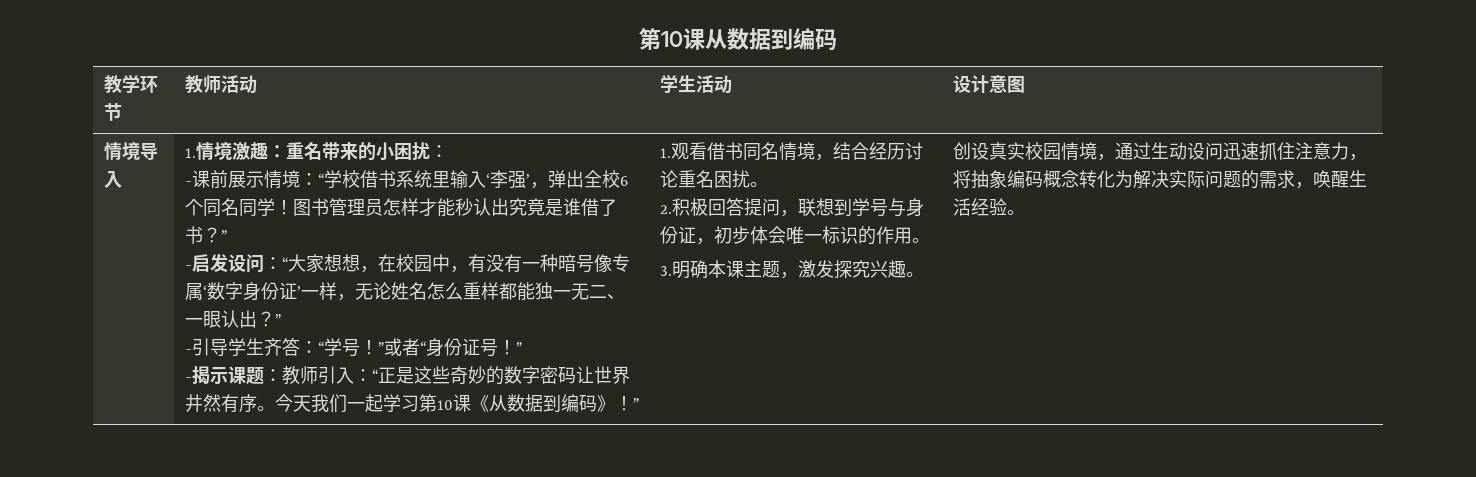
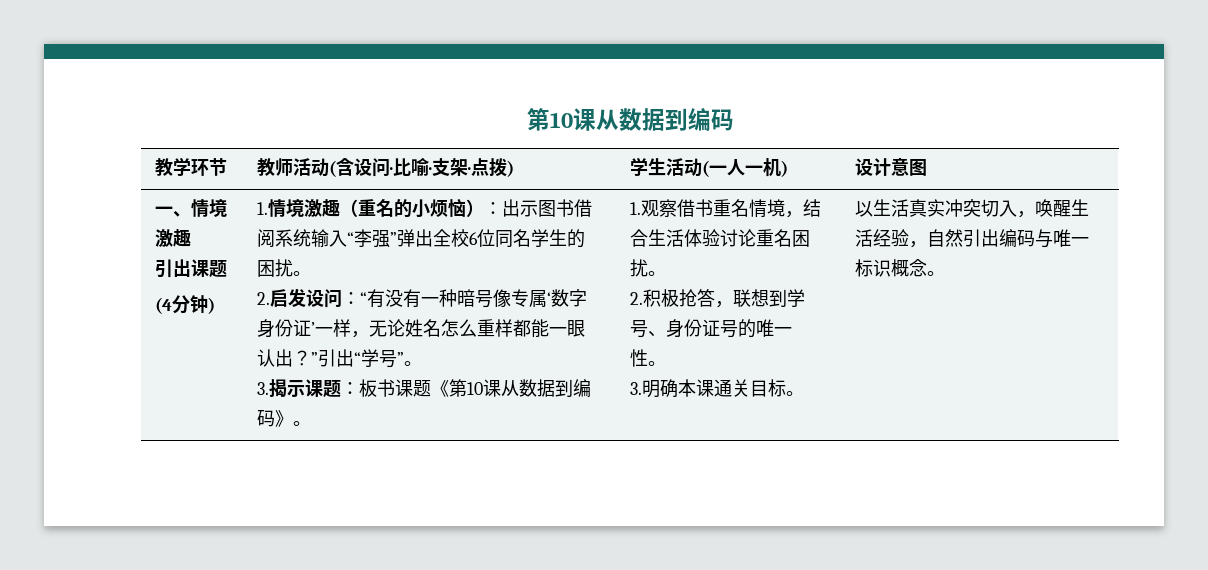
- 教学环节 | 教师活动 | 学生活动 | 设计意图
- 情境导入 | 1.情境激趣：重名带来的小困扰：
- -课前展示情境：“学校借书系统里输入‘李强’，弹出全校6个同名同学！图书管理员怎样才能秒认出究竟是谁借了书？”
- -启发设问：“大家想想，在校园中，有没有一种暗号像专属‘数字身份证’一样，无论姓名怎么重样都能独一无二、一眼认出？”
- -引导学生齐答：“学号！”或者“身份证号！”
- -揭示课题：教师引入：“正是这些奇妙的数字密码让世界井然有序。今天我们一起学习第10课《从数据到编码》！”
+ 教学环节 | 教师活动(含设问·比喻·支架·点拨) | 学生活动(一人一机) | 设计意图
+ 一、情境激趣
+ 引出课题
+ (4分钟) | 1.情境激趣（重名的小烦恼）：出示图书借阅系统输入“李强”弹出全校6位同名学生的困扰。
+ 2.启发设问：“有没有一种暗号像专属‘数字身份证’一样，无论姓名怎么重样都能一眼认出？”引出“学号”。
+ 3.揭示课题：板书课题《第10课从数据到编码》。
- 1.观看借书同名情境，结合经历讨论重名困扰。
+ 1.观察借书重名情境，结合生活体验讨论重名困扰。
- 2.积极回答提问，联想到学号与身份证，初步体会唯一标识的作用。
- 3.明确本课主题，激发探究兴趣。 | 创设真实校园情境，通过生动设问迅速抓住注意力，将抽象编码概念转化为解决实际问题的需求，唤醒生活经验。
+ 2.积极抢答，联想到学号、身份证号的唯一性。
+ 3.明确本课通关目标。 | 以生活真实冲突切入，唤醒生活经验，自然引出编码与唯一标识概念。

